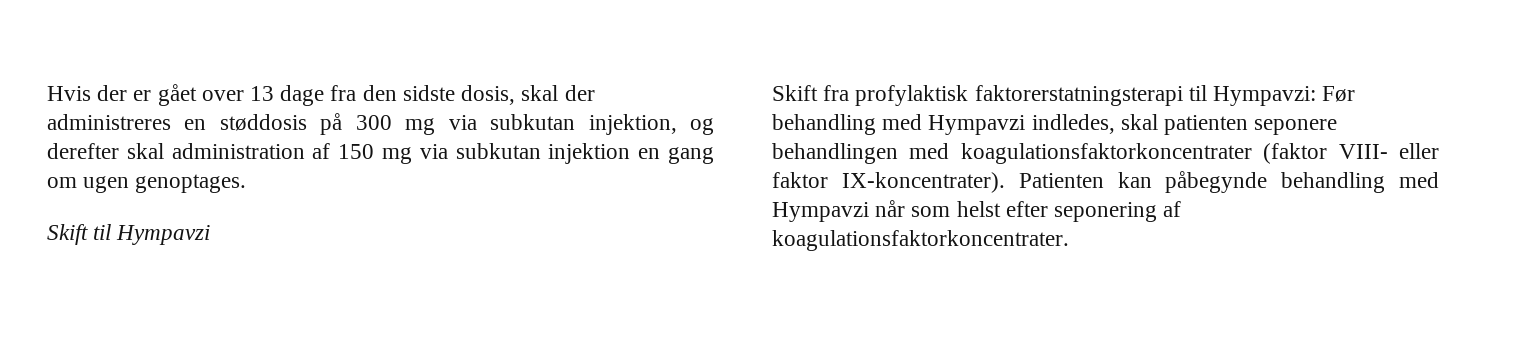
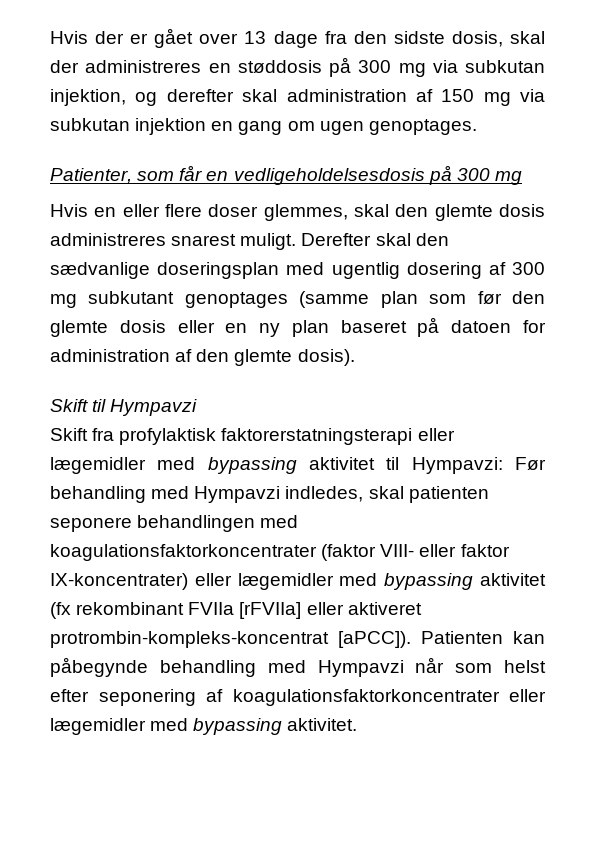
+ Patienter, som får en vedligeholdelsesdosis på 300 mg
+ Hvis en eller flere doser glemmes, skal den glemte dosis administreres snarest muligt. Derefter skal den sædvanlige doseringsplan med ugentlig dosering af 300 mg subkutant genoptages (samme plan som før den glemte dosis eller en ny plan baseret på datoen for administration af den glemte dosis).
- Skift fra profylaktisk faktorerstatningsterapi til Hympavzi: Før behandling med Hympavzi indledes, skal patienten seponere behandlingen med koagulationsfaktorkoncentrater (faktor VIII- eller faktor IX-koncentrater).
+ Skift fra profylaktisk faktorerstatningsterapi eller lægemidler med bypassing aktivitet til Hympavzi: Før behandling med Hympavzi indledes, skal patienten seponere behandlingen med koagulationsfaktorkoncentrater (faktor VIII- eller faktor IX-koncentrater) eller lægemidler med bypassing aktivitet (fx rekombinant FVIIa [rFVIIa] eller aktiveret protrombin-kompleks-koncentrat [aPCC]).
- Patienten kan påbegynde behandling med Hympavzi når som helst efter seponering af koagulationsfaktorkoncentrater.
+ Patienten kan påbegynde behandling med Hympavzi når som helst efter seponering af koagulationsfaktorkoncentrater eller lægemidler med bypassing aktivitet.

